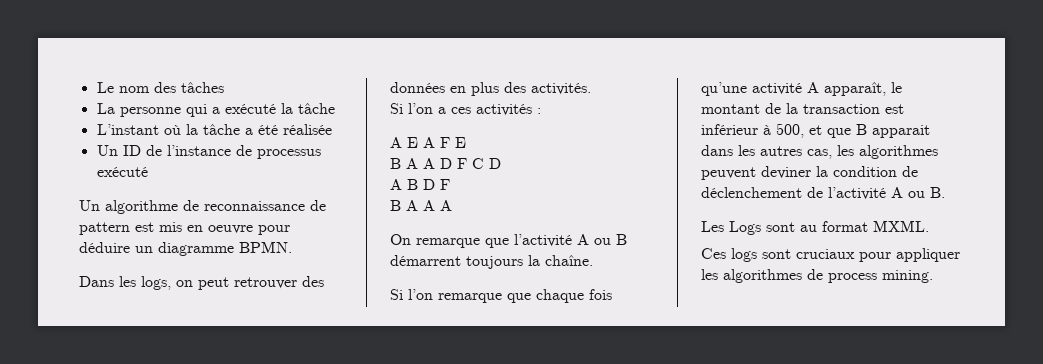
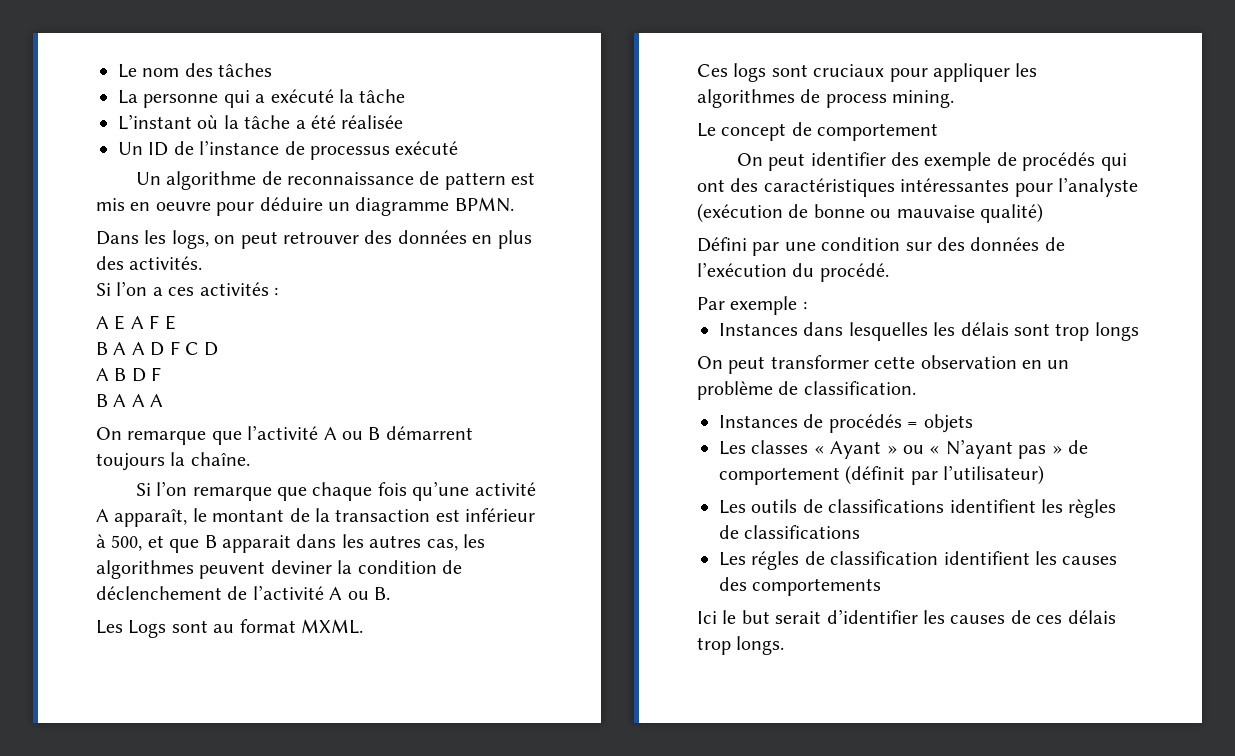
+ Le concept de comportement
+ On peut identifier des exemple de procédés qui ont des caractéristiques intéressantes pour l’analyste (exécution de bonne ou mauvaise qualité)
+ Défini par une condition sur des données de l’exécution du procédé.
+ Par exemple :
+ Instances dans lesquelles les délais sont trop longs
+ On peut transformer cette observation en un problème de classification.
+ Instances de procédés = objets
+ Les classes « Ayant » ou « N’ayant pas » de comportement (définit par l’utilisateur)
+ Les outils de classifications identifient les règles de classifications
+ Les régles de classification identifient les causes des comportements
+ Ici le but serait d’identifier les causes de ces délais trop longs.

